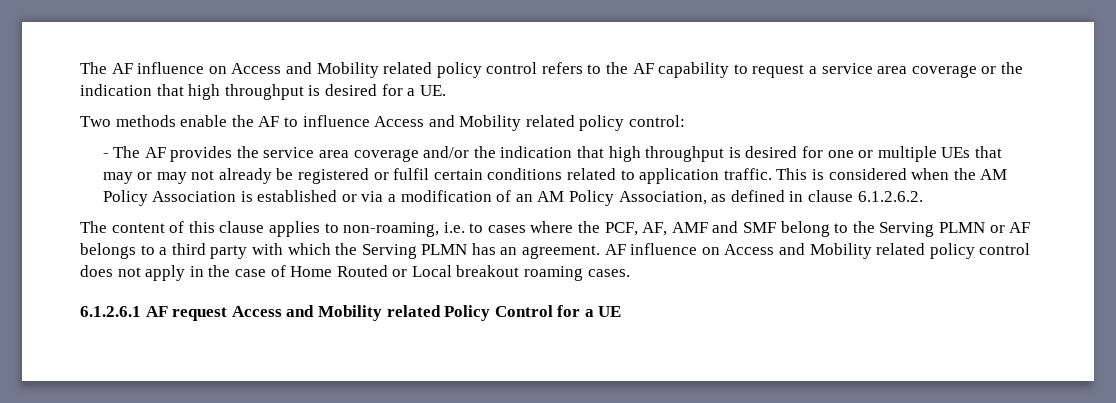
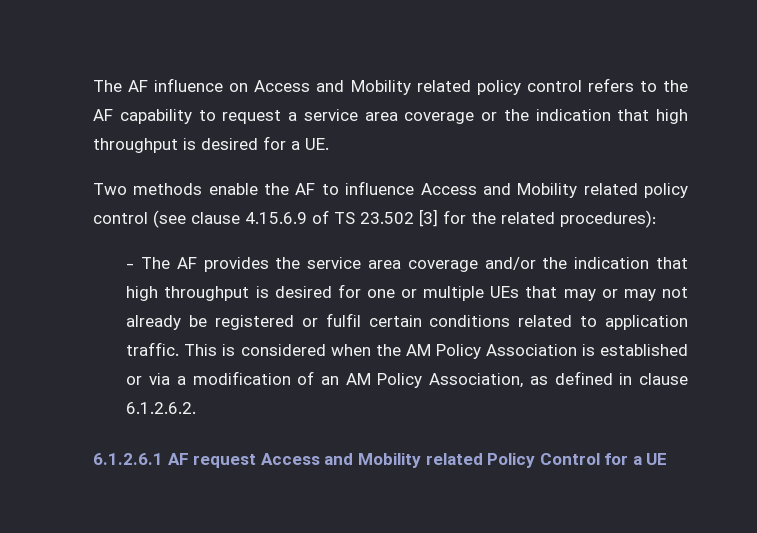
- Two methods enable the AF to influence Access and Mobility related policy control:
+ Two methods enable the AF to influence Access and Mobility related policy control (see clause 4.15.6.9 of TS 23.502 [3] for the related procedures):
- The content of this clause applies to non-roaming, i.e. to cases where the PCF, AF, AMF and SMF belong to the Serving PLMN or AF belongs to a third party with which the Serving PLMN has an agreement. AF influence on Access and Mobility related policy control does not apply in the case of Home Routed or Local breakout roaming cases.

